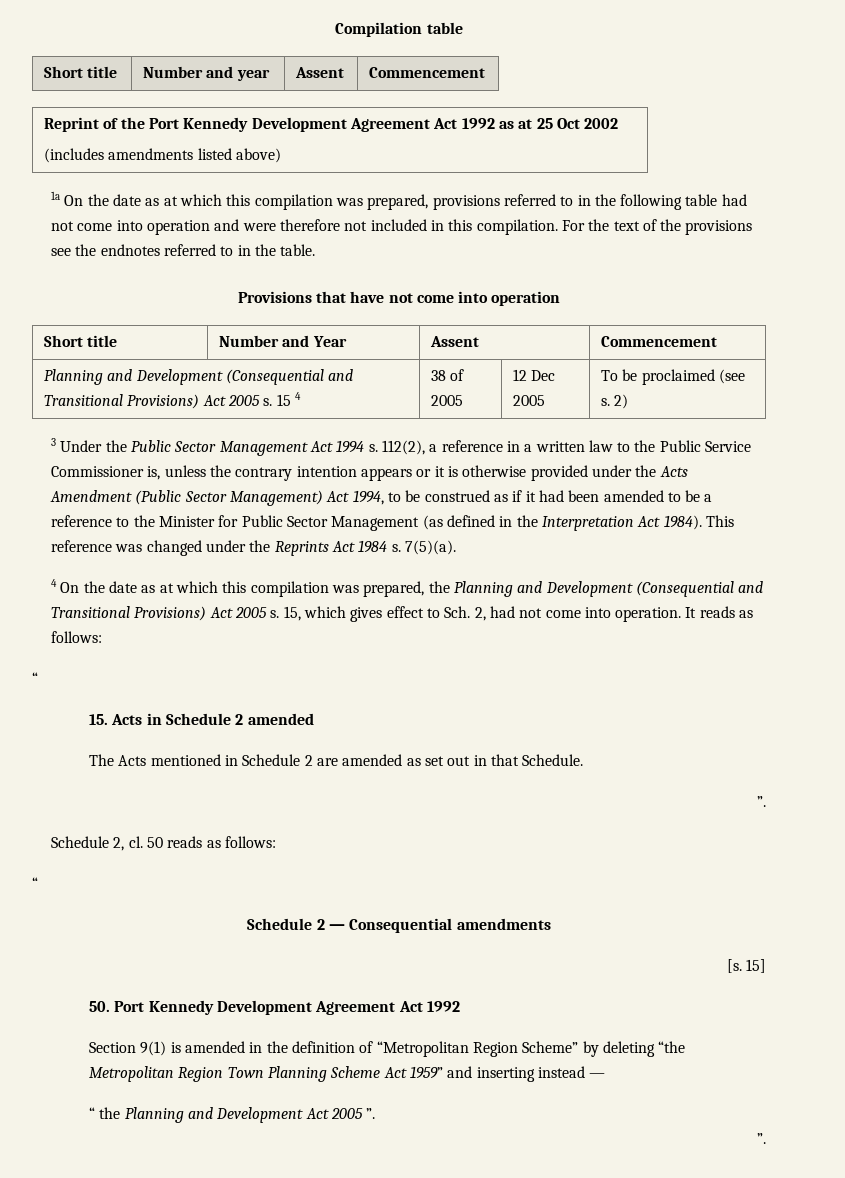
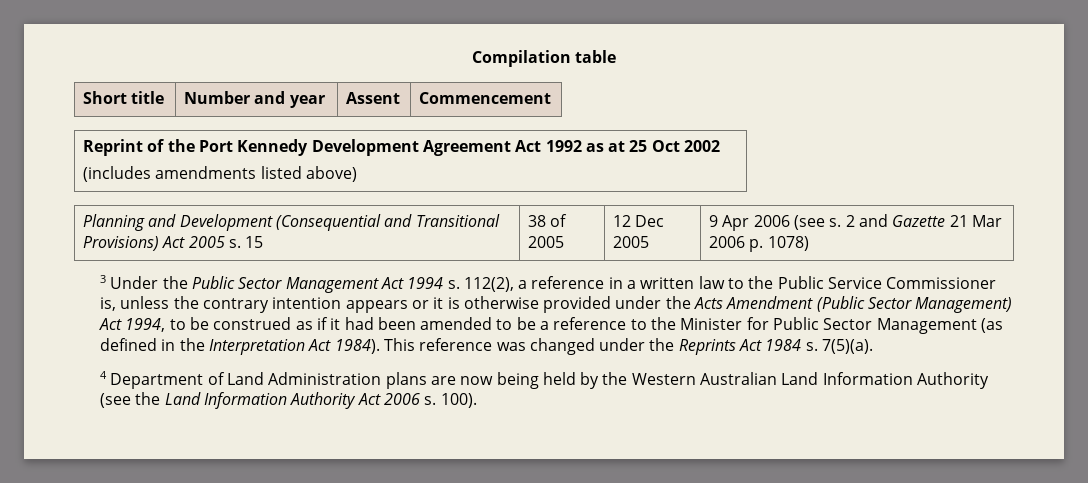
- 1a On the date as at which this compilation was prepared, provisions referred to in the following table had not come into operation and were therefore not included in this compilation. For the text of the provisions see the endnotes referred to in the table.
- Provisions that have not come into operation
- Short title | Number and Year | Assent | Commencement
- Planning and Development (Consequential and Transitional Provisions) Act 2005 s. 15 4 | 38 of 2005 | 12 Dec 2005 | To be proclaimed (see s. 2)
+ Planning and Development (Consequential and Transitional Provisions) Act 2005 s. 15 | 38 of 2005 | 12 Dec 2005 | 9 Apr 2006 (see s. 2 and Gazette 21 Mar 2006 p. 1078)
- 4 On the date as at which this compilation was prepared, the Planning and Development (Consequential and Transitional Provisions) Act 2005 s. 15, which gives effect to Sch. 2, had not come into operation. It reads as follows:
- “
- 15. Acts in Schedule 2 amended
- The Acts mentioned in Schedule 2 are amended as set out in that Schedule.
- ”.
- Schedule 2, cl. 50 reads as follows:
- “
- Schedule 2 — Consequential amendments
- [s. 15]
- 50. Port Kennedy Development Agreement Act 1992
- Section 9(1) is amended in the definition of “Metropolitan Region Scheme” by deleting “the Metropolitan Region Town Planning Scheme Act 1959” and inserting instead —
- “ the Planning and Development Act 2005 ”.
- ”.
+ 4 Department of Land Administration plans are now being held by the Western Australian Land Information Authority (see the Land Information Authority Act 2006 s. 100).

